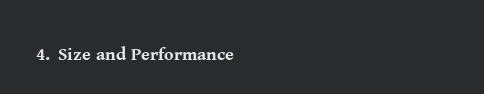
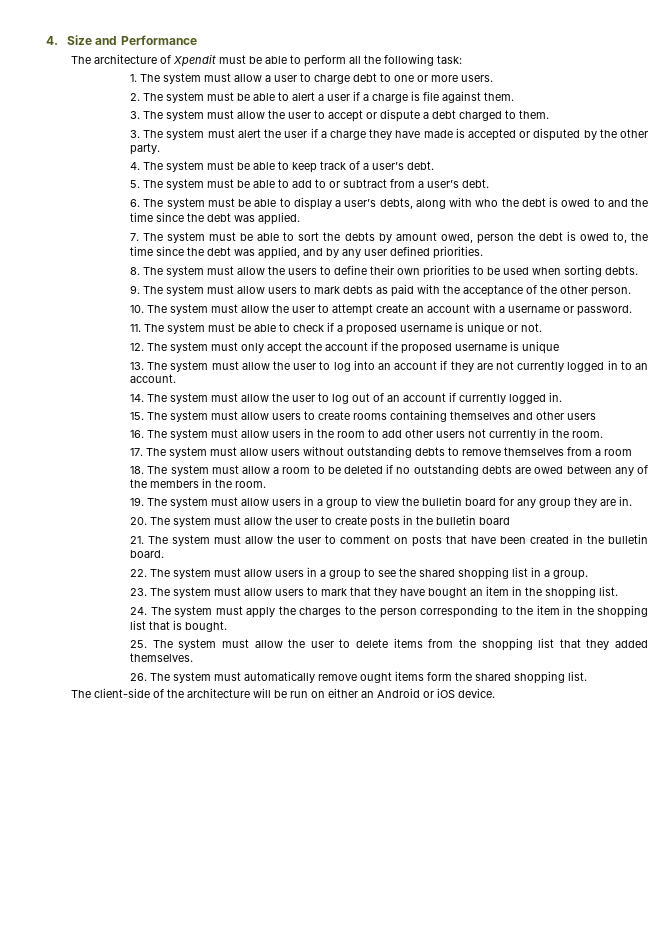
+ The architecture of Xpendit must be able to perform all the following task:
+ 1. The system must allow a user to charge debt to one or more users.
+ 2. The system must be able to alert a user if a charge is file against them.
+ 3. The system must allow the user to accept or dispute a debt charged to them.
+ 3. The system must alert the user if a charge they have made is accepted or disputed by the other party.
+ 4. The system must be able to keep track of a user’s debt.
+ 5. The system must be able to add to or subtract from a user’s debt.
+ 6. The system must be able to display a user’s debts, along with who the debt is owed to and the time since the debt was applied.
+ 7. The system must be able to sort the debts by amount owed, person the debt is owed to, the time since the debt was applied, and by any user defined priorities.
+ 8. The system must allow the users to define their own priorities to be used when sorting debts.
+ 9. The system must allow users to mark debts as paid with the acceptance of the other person.
+ 10. The system must allow the user to attempt create an account with a username or password.
+ 11. The system must be able to check if a proposed username is unique or not.
+ 12. The system must only accept the account if the proposed username is unique
+ 13. The system must allow the user to log into an account if they are not currently logged in to an account.
+ 14. The system must allow the user to log out of an account if currently logged in.
+ 15. The system must allow users to create rooms containing themselves and other users
+ 16. The system must allow users in the room to add other users not currently in the room.
+ 17. The system must allow users without outstanding debts to remove themselves from a room
+ 18. The system must allow a room to be deleted if no outstanding debts are owed between any of the members in the room.
+ 19. The system must allow users in a group to view the bulletin board for any group they are in.
+ 20. The system must allow the user to create posts in the bulletin board
+ 21. The system must allow the user to comment on posts that have been created in the bulletin board.
+ 22. The system must allow users in a group to see the shared shopping list in a group.
+ 23. The system must allow users to mark that they have bought an item in the shopping list.
+ 24. The system must apply the charges to the person corresponding to the item in the shopping list that is bought.
+ 25. The system must allow the user to delete items from the shopping list that they added themselves.
+ 26. The system must automatically remove ought items form the shared shopping list.
+ The client-side of the architecture will be run on either an Android or iOS device.

